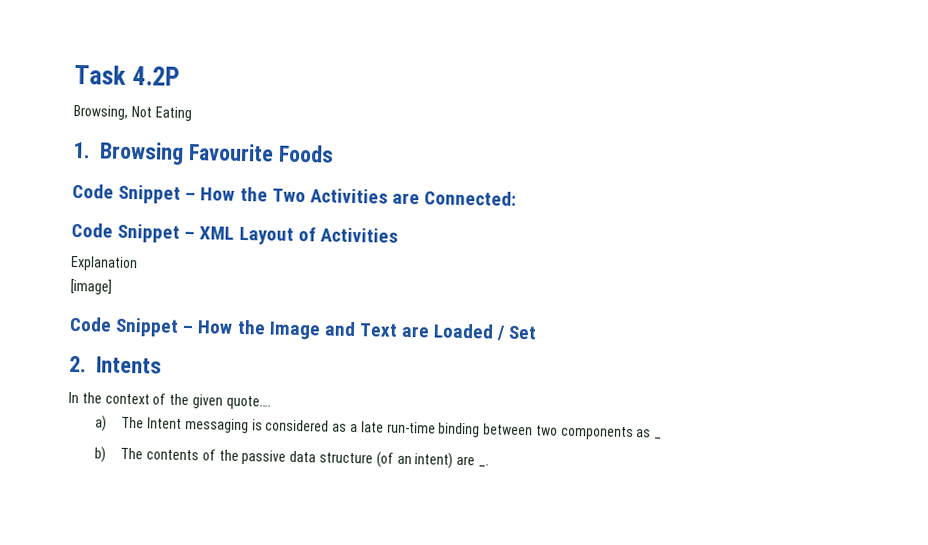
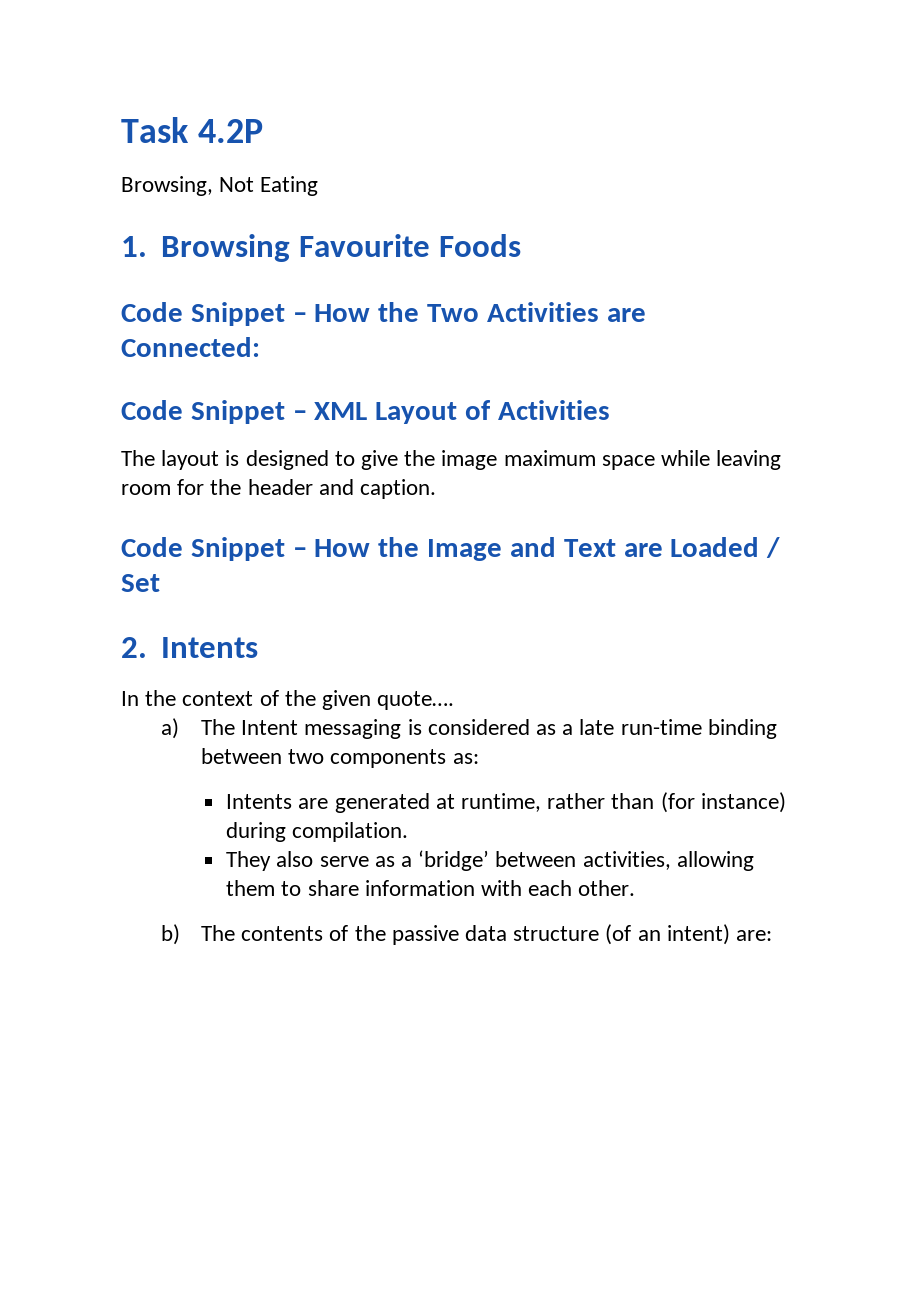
- Explanation
- [image]
+ The layout is designed to give the image maximum space while leaving room for the header and caption.
- a) The Intent messaging is considered as a late run-time binding between two components as _
+ a) The Intent messaging is considered as a late run-time binding between two components as:
+ Intents are generated at runtime, rather than (for instance) during compilation.
+ They also serve as a ‘bridge’ between activities, allowing them to share information with each other.
- b) The contents of the passive data structure (of an intent) are _.
+ b) The contents of the passive data structure (of an intent) are:

